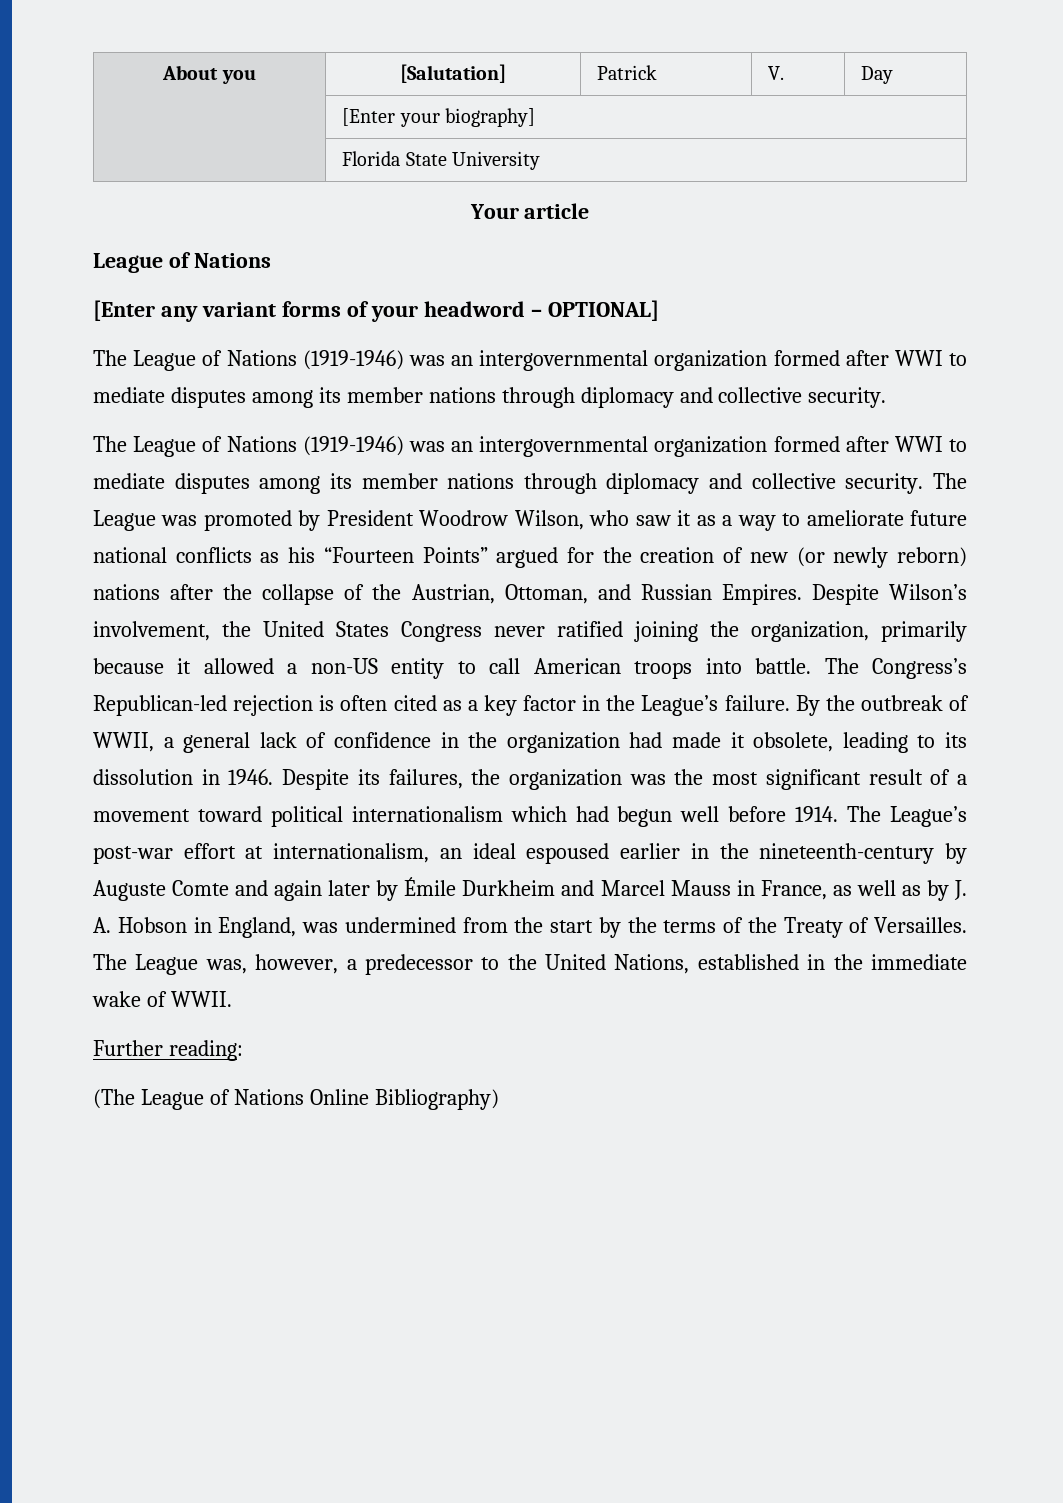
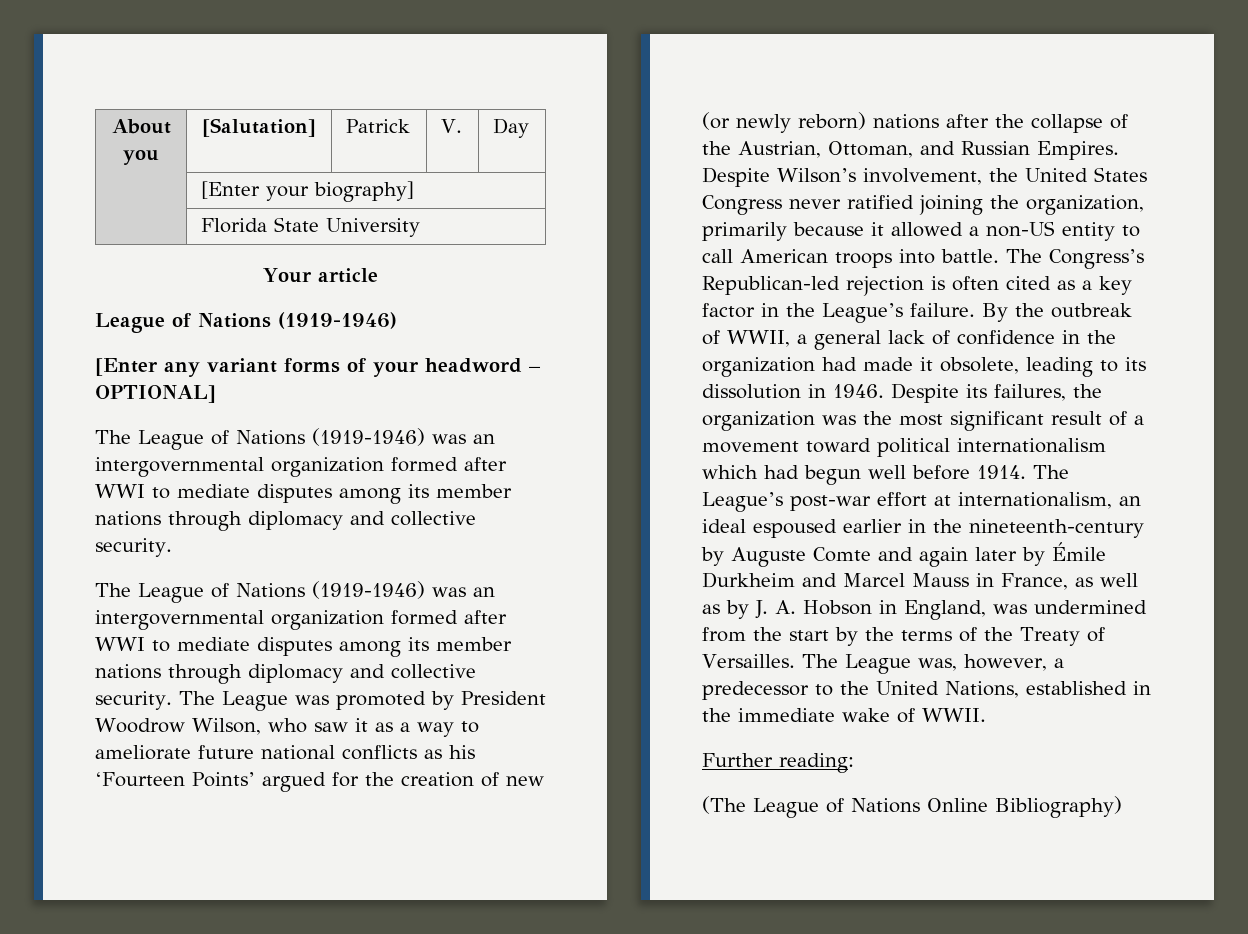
  Your article
- League of Nations
+ League of Nations (1919-1946)
- The League was promoted by President Woodrow Wilson, who saw it as a way to ameliorate future national conflicts as his “Fourteen Points” argued for the creation of new (or newly reborn) nations after the collapse of the Austrian, Ottoman, and Russian Empires.
+ The League was promoted by President Woodrow Wilson, who saw it as a way to ameliorate future national conflicts as his ‘Fourteen Points’ argued for the creation of new (or newly reborn) nations after the collapse of the Austrian, Ottoman, and Russian Empires.

